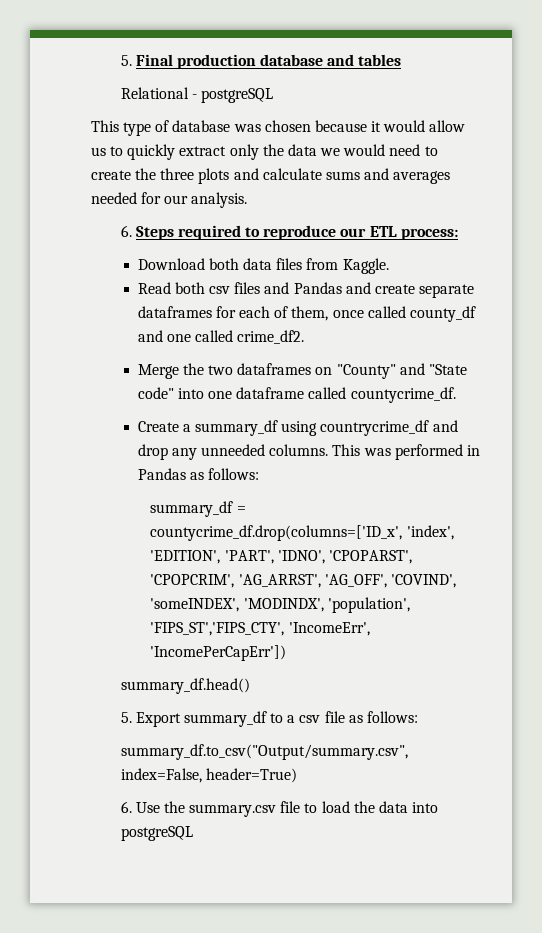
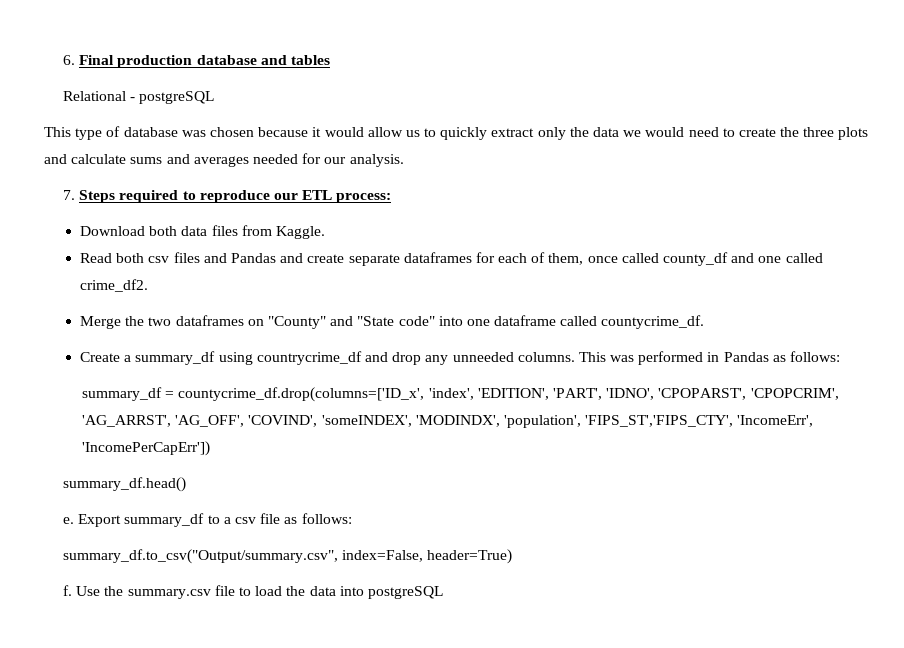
- 5. Final production database and tables
+ 6. Final production database and tables
- 6. Steps required to reproduce our ETL process:
+ 7. Steps required to reproduce our ETL process:
- 5. Export summary_df to a csv file as follows:
+ e. Export summary_df to a csv file as follows:
- 6. Use the summary.csv file to load the data into postgreSQL
+ f. Use the summary.csv file to load the data into postgreSQL

